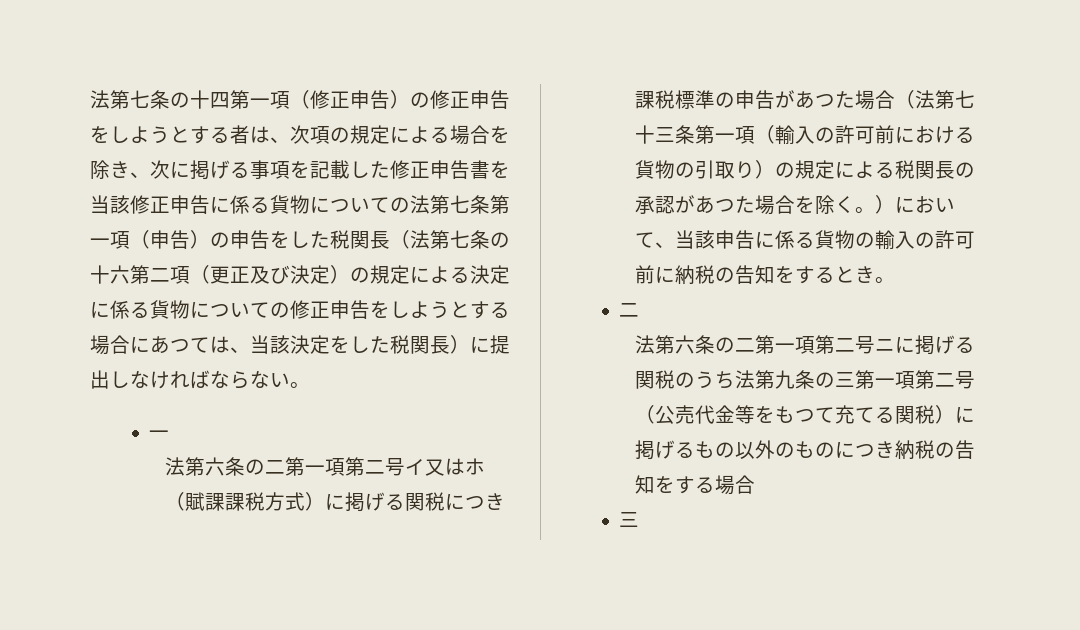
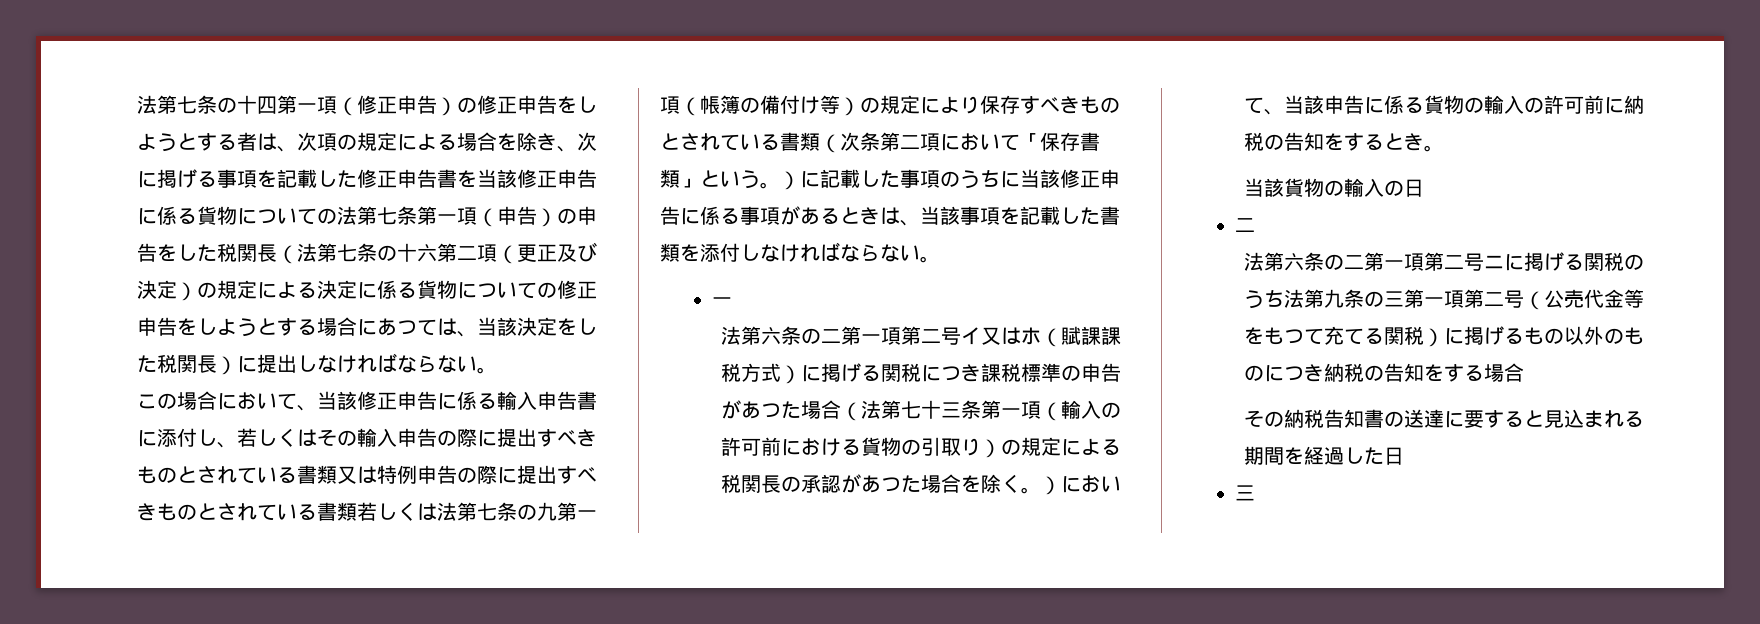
+ この場合において、当該修正申告に係る輸入申告書に添付し、若しくはその輸入申告の際に提出すべきものとされている書類又は特例申告の際に提出すべきものとされている書類若しくは法第七条の九第一項（帳簿の備付け等）の規定により保存すべきものとされている書類（次条第二項において「保存書類」という。）に記載した事項のうちに当該修正申告に係る事項があるときは、当該事項を記載した書類を添付しなければならない。
+ 当該貨物の輸入の日
+ その納税告知書の送達に要すると見込まれる期間を経過した日

